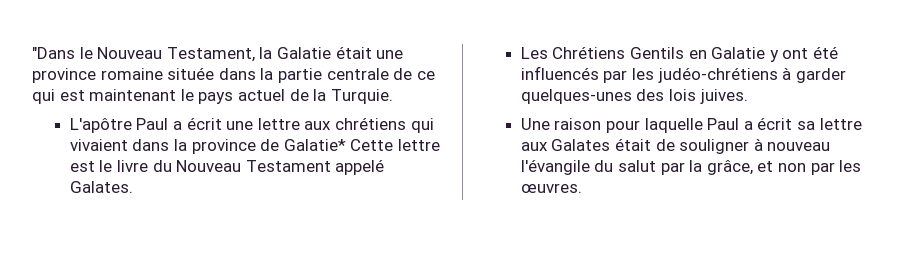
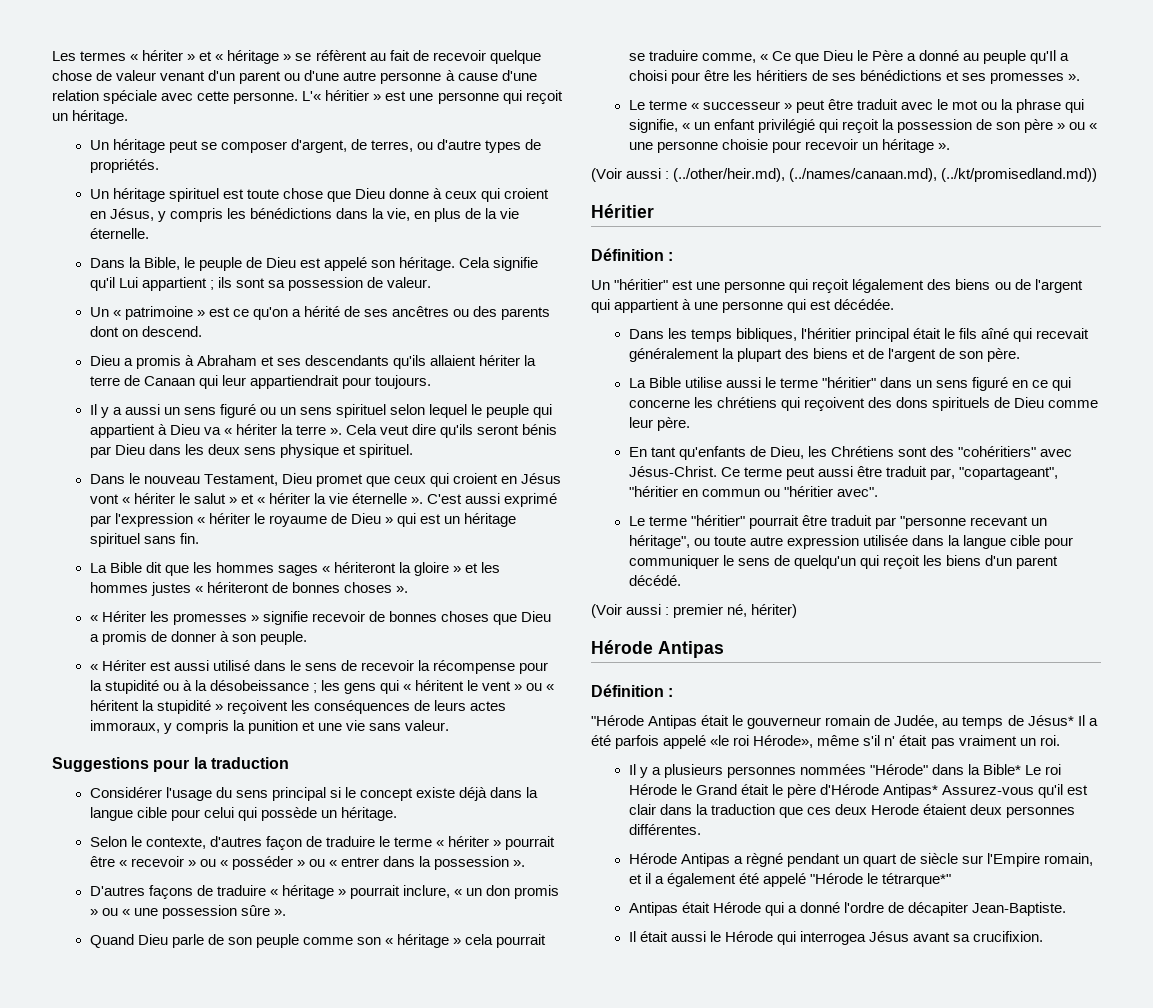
- "Dans le Nouveau Testament, la Galatie était une province romaine située dans la partie centrale de ce qui est maintenant le pays actuel de la Turquie.
- L'apôtre Paul a écrit une lettre aux chrétiens qui vivaient dans la province de Galatie* Cette lettre est le livre du Nouveau Testament appelé Galates.
- Les Chrétiens Gentils en Galatie y ont été influencés par les judéo-chrétiens à garder quelques-unes des lois juives.
- Une raison pour laquelle Paul a écrit sa lettre aux Galates était de souligner à nouveau l'évangile du salut par la grâce, et non par les œuvres.
+ Les termes « hériter » et « héritage » se réfèrent au fait de recevoir quelque chose de valeur venant d'un parent ou d'une autre personne à cause d'une relation spéciale avec cette personne. L'« héritier » est une personne qui reçoit un héritage.
+ Un héritage peut se composer d'argent, de terres, ou d'autre types de propriétés.
+ Un héritage spirituel est toute chose que Dieu donne à ceux qui croient en Jésus, y compris les bénédictions dans la vie, en plus de la vie éternelle.
+ Dans la Bible, le peuple de Dieu est appelé son héritage. Cela signifie qu'il Lui appartient ; ils sont sa possession de valeur.
+ Un « patrimoine » est ce qu'on a hérité de ses ancêtres ou des parents dont on descend.
+ Dieu a promis à Abraham et ses descendants qu'ils allaient hériter la terre de Canaan qui leur appartiendrait pour toujours.
+ Il y a aussi un sens figuré ou un sens spirituel selon lequel le peuple qui appartient à Dieu va « hériter la terre ». Cela veut dire qu'ils seront bénis par Dieu dans les deux sens physique et spirituel.
+ Dans le nouveau Testament, Dieu promet que ceux qui croient en Jésus vont « hériter le salut » et « hériter la vie éternelle ». C'est aussi exprimé par l'expression « hériter le royaume de Dieu » qui est un héritage spirituel sans fin.
+ La Bible dit que les hommes sages « hériteront la gloire » et les hommes justes « hériteront de bonnes choses ».
+ « Hériter les promesses » signifie recevoir de bonnes choses que Dieu a promis de donner à son peuple.
+ « Hériter est aussi utilisé dans le sens de recevoir la récompense pour la stupidité ou à la désobeissance ; les gens qui « héritent le vent » ou « héritent la stupidité » reçoivent les conséquences de leurs actes immoraux, y compris la punition et une vie sans valeur.
+ Suggestions pour la traduction
+ Considérer l'usage du sens principal si le concept existe déjà dans la langue cible pour celui qui possède un héritage.
+ Selon le contexte, d'autres façon de traduire le terme « hériter » pourrait être « recevoir » ou « posséder » ou « entrer dans la possession ».
+ D'autres façons de traduire « héritage » pourrait inclure, « un don promis » ou « une possession sûre ».
+ Quand Dieu parle de son peuple comme son « héritage » cela pourrait se traduire comme, « Ce que Dieu le Père a donné au peuple qu'Il a choisi pour être les héritiers de ses bénédictions et ses promesses ».
+ Le terme « successeur » peut être traduit avec le mot ou la phrase qui signifie, « un enfant privilégié qui reçoit la possession de son père » ou « une personne choisie pour recevoir un héritage ».
+ (Voir aussi : (../other/heir.md), (../names/canaan.md), (../kt/promisedland.md))
+ Héritier
+ Définition :
+ Un "héritier" est une personne qui reçoit légalement des biens ou de l'argent qui appartient à une personne qui est décédée.
+ Dans les temps bibliques, l'héritier principal était le fils aîné qui recevait généralement la plupart des biens et de l'argent de son père.
+ La Bible utilise aussi le terme "héritier" dans un sens figuré en ce qui concerne les chrétiens qui reçoivent des dons spirituels de Dieu comme leur père.
+ En tant qu'enfants de Dieu, les Chrétiens sont des "cohéritiers" avec Jésus-Christ. Ce terme peut aussi être traduit par, "copartageant", "héritier en commun ou "héritier avec".
+ Le terme "héritier" pourrait être traduit par "personne recevant un héritage", ou toute autre expression utilisée dans la langue cible pour communiquer le sens de quelqu'un qui reçoit les biens d'un parent décédé.
+ (Voir aussi : premier né, hériter)
+ Hérode Antipas
+ Définition :
+ "Hérode Antipas était le gouverneur romain de Judée, au temps de Jésus* Il a été parfois appelé «le roi Hérode», même s'il n' était pas vraiment un roi.
+ Il y a plusieurs personnes nommées "Hérode" dans la Bible* Le roi Hérode le Grand était le père d'Hérode Antipas* Assurez-vous qu'il est clair dans la traduction que ces deux Herode étaient deux personnes différentes.
+ Hérode Antipas a règné pendant un quart de siècle sur l'Empire romain, et il a également été appelé "Hérode le tétrarque*"
+ Antipas était Hérode qui a donné l'ordre de décapiter Jean-Baptiste.
+ Il était aussi le Hérode qui interrogea Jésus avant sa crucifixion.

